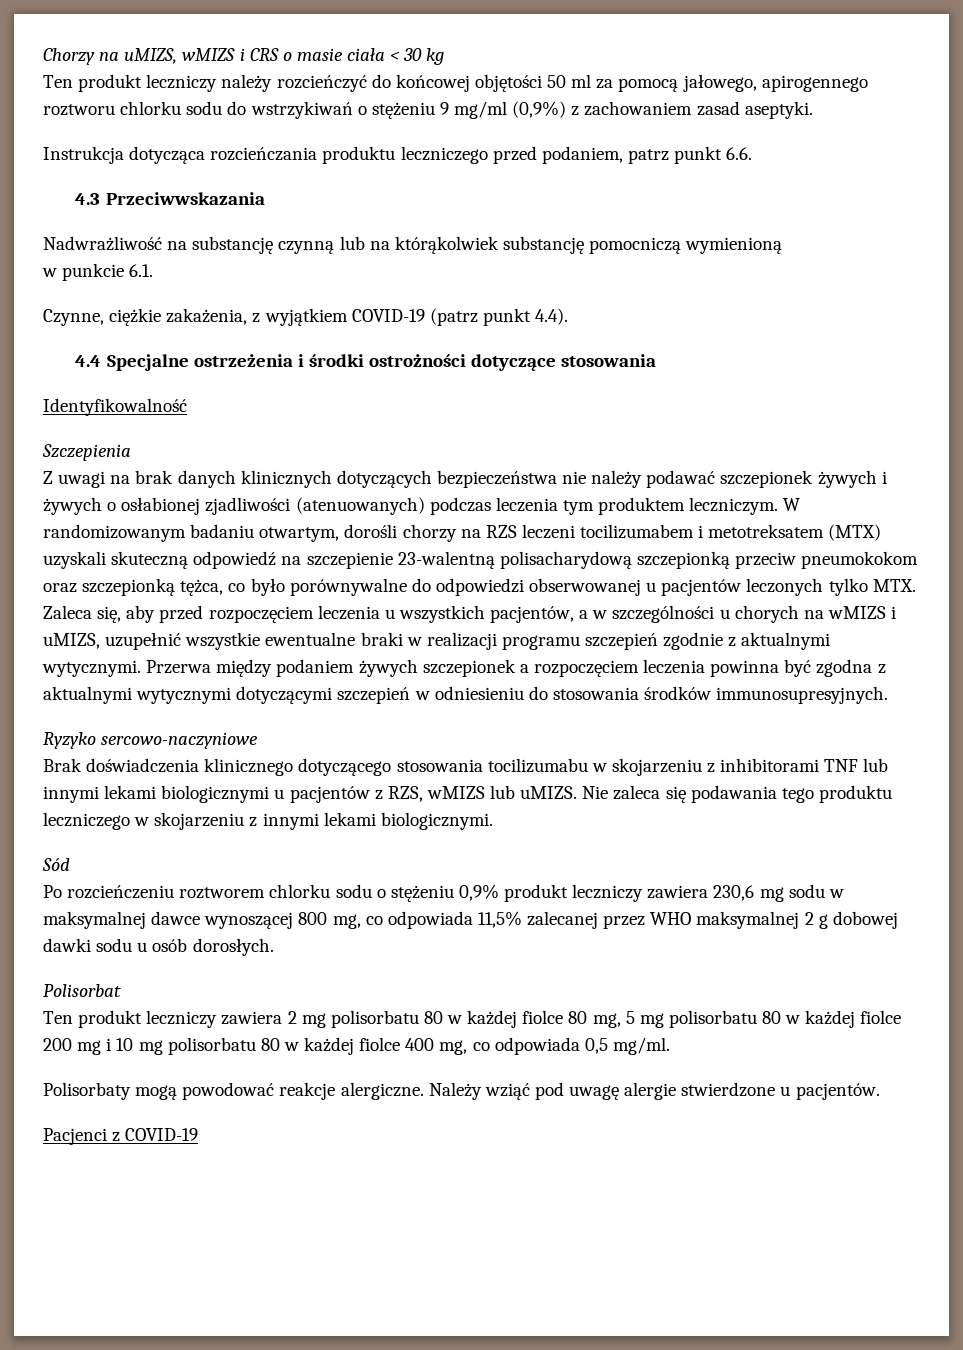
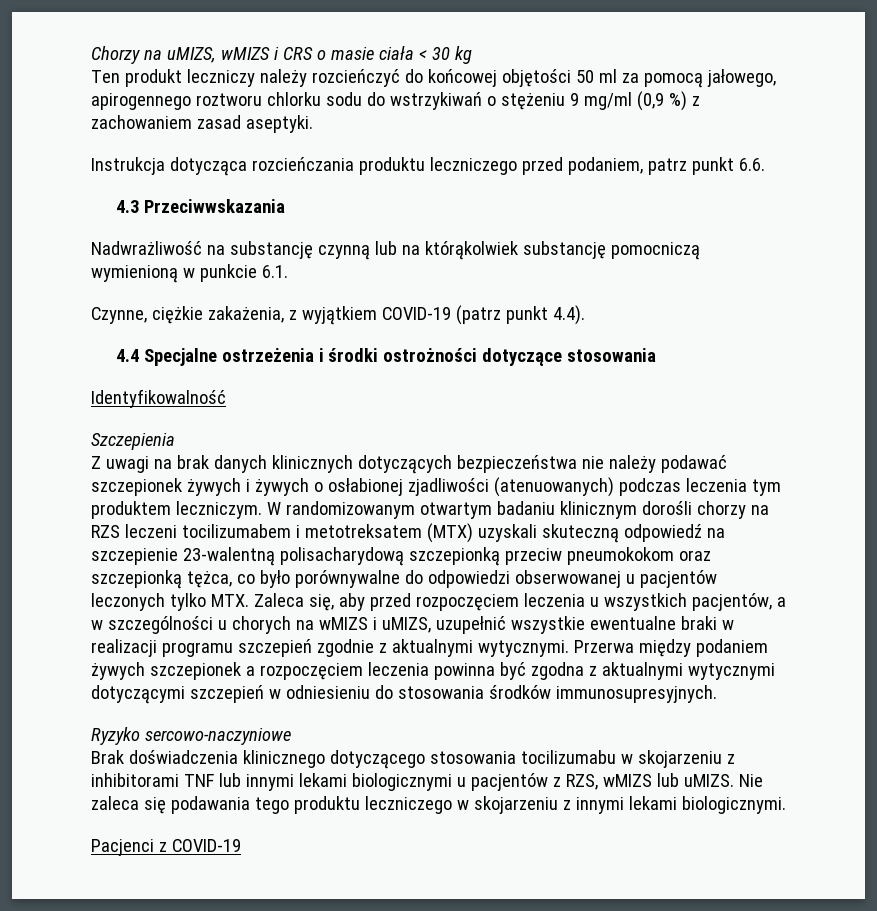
- Ten produkt leczniczy należy rozcieńczyć do końcowej objętości 50 ml za pomocą jałowego, apirogennego roztworu chlorku sodu do wstrzykiwań o stężeniu 9 mg/ml (0,9%) z zachowaniem zasad aseptyki.
+ Ten produkt leczniczy należy rozcieńczyć do końcowej objętości 50 ml za pomocą jałowego, apirogennego roztworu chlorku sodu do wstrzykiwań o stężeniu 9 mg/ml (0,9 %) z zachowaniem zasad aseptyki.
- Nadwrażliwość na substancję czynną lub na którąkolwiek substancję pomocniczą wymienioną
- w punkcie 6.1.
+ Nadwrażliwość na substancję czynną lub na którąkolwiek substancję pomocniczą wymienioną w punkcie 6.1.
- W randomizowanym badaniu otwartym, dorośli chorzy na RZS leczeni tocilizumabem i metotreksatem (MTX) uzyskali skuteczną odpowiedź na szczepienie 23-walentną polisacharydową szczepionką przeciw pneumokokom oraz szczepionką tężca, co było porównywalne do odpowiedzi obserwowanej u pacjentów leczonych tylko MTX. Zaleca się, aby przed rozpoczęciem leczenia u wszystkich pacjentów, a w szczególności u chorych na wMIZS i uMIZS, uzupełnić wszystkie ewentualne braki w realizacji programu szczepień zgodnie z aktualnymi wytycznymi.
+ W randomizowanym otwartym badaniu klinicznym dorośli chorzy na RZS leczeni tocilizumabem i metotreksatem (MTX) uzyskali skuteczną odpowiedź na szczepienie 23-walentną polisacharydową szczepionką przeciw pneumokokom oraz szczepionką tężca, co było porównywalne do odpowiedzi obserwowanej u pacjentów leczonych tylko MTX. Zaleca się, aby przed rozpoczęciem leczenia u wszystkich pacjentów, a w szczególności u chorych na wMIZS i uMIZS, uzupełnić wszystkie ewentualne braki w realizacji programu szczepień zgodnie z aktualnymi wytycznymi.
- Sód
- Po rozcieńczeniu roztworem chlorku sodu o stężeniu 0,9% produkt leczniczy zawiera 230,6 mg sodu w maksymalnej dawce wynoszącej 800 mg, co odpowiada 11,5% zalecanej przez WHO maksymalnej 2 g dobowej dawki sodu u osób dorosłych.
- Polisorbat
- Ten produkt leczniczy zawiera 2 mg polisorbatu 80 w każdej fiolce 80 mg, 5 mg polisorbatu 80 w każdej fiolce 200 mg i 10 mg polisorbatu 80 w każdej fiolce 400 mg, co odpowiada 0,5 mg/ml.
- Polisorbaty mogą powodować reakcje alergiczne. Należy wziąć pod uwagę alergie stwierdzone u pacjentów.

